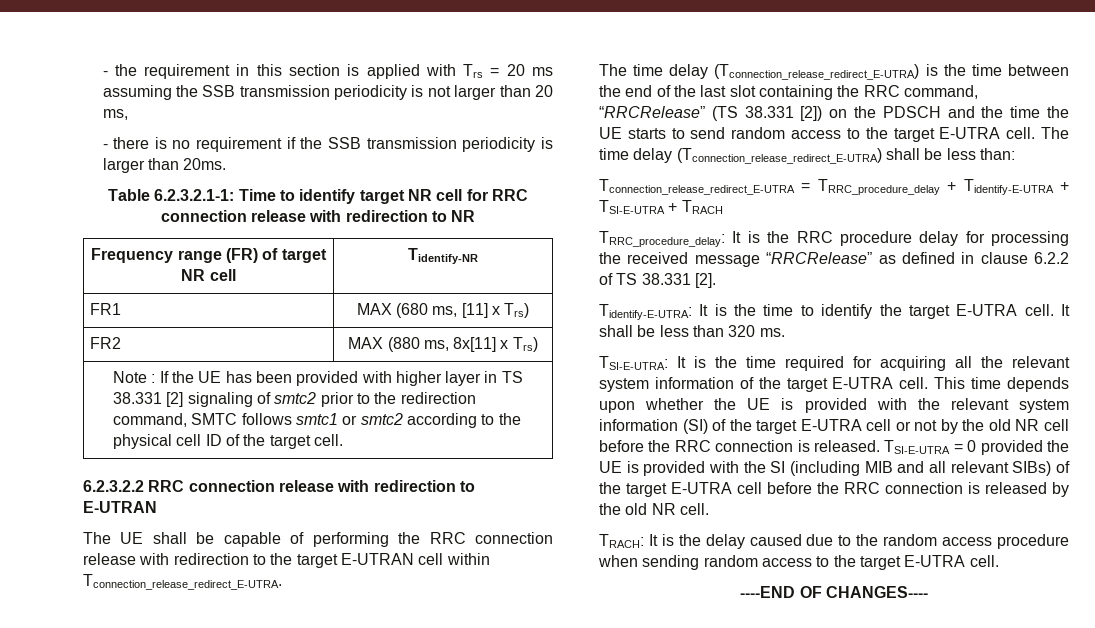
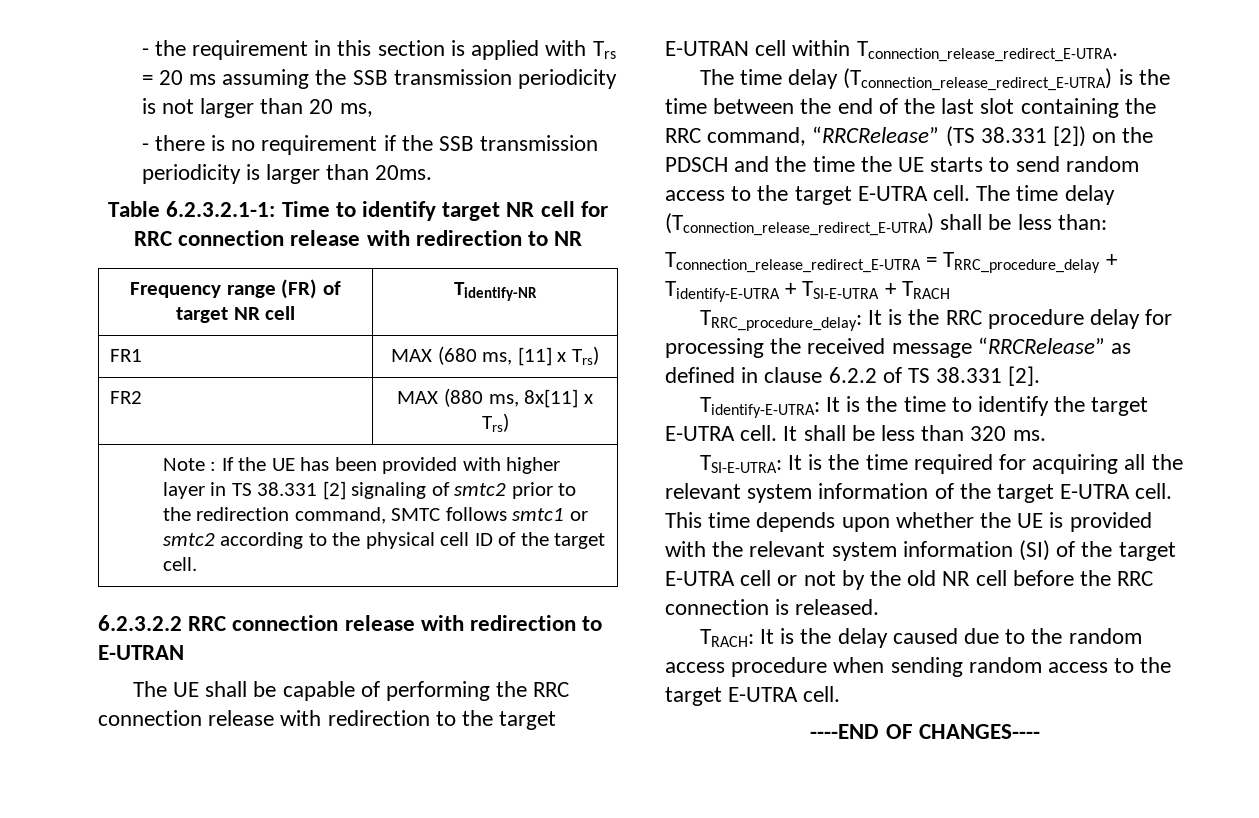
- TSI-E-UTRA = 0 provided the UE is provided with the SI (including MIB and all relevant SIBs) of the target E-UTRA cell before the RRC connection is released by the old NR cell.

